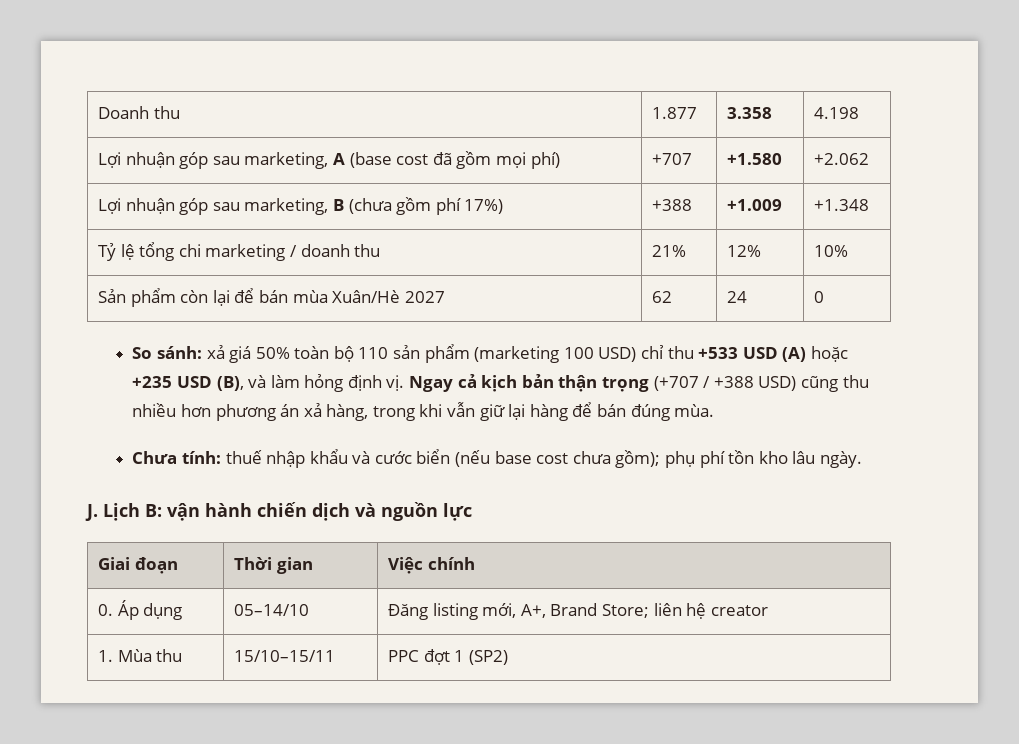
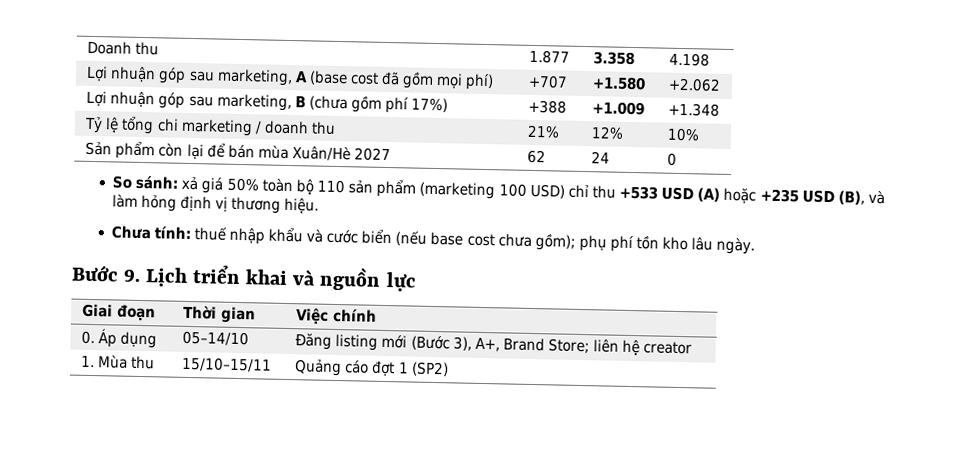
- So sánh: xả giá 50% toàn bộ 110 sản phẩm (marketing 100 USD) chỉ thu +533 USD (A) hoặc +235 USD (B), và làm hỏng định vị. Ngay cả kịch bản thận trọng (+707 / +388 USD) cũng thu nhiều hơn phương án xả hàng, trong khi vẫn giữ lại hàng để bán đúng mùa.
+ So sánh: xả giá 50% toàn bộ 110 sản phẩm (marketing 100 USD) chỉ thu +533 USD (A) hoặc +235 USD (B), và làm hỏng định vị thương hiệu.
- J. Lịch B: vận hành chiến dịch và nguồn lực
+ Bước 9. Lịch triển khai và nguồn lực
- 0. Áp dụng | 05–14/10 | Đăng listing mới, A+, Brand Store; liên hệ creator
+ 0. Áp dụng | 05–14/10 | Đăng listing mới (Bước 3), A+, Brand Store; liên hệ creator
- 1. Mùa thu | 15/10–15/11 | PPC đợt 1 (SP2)
+ 1. Mùa thu | 15/10–15/11 | Quảng cáo đợt 1 (SP2)

